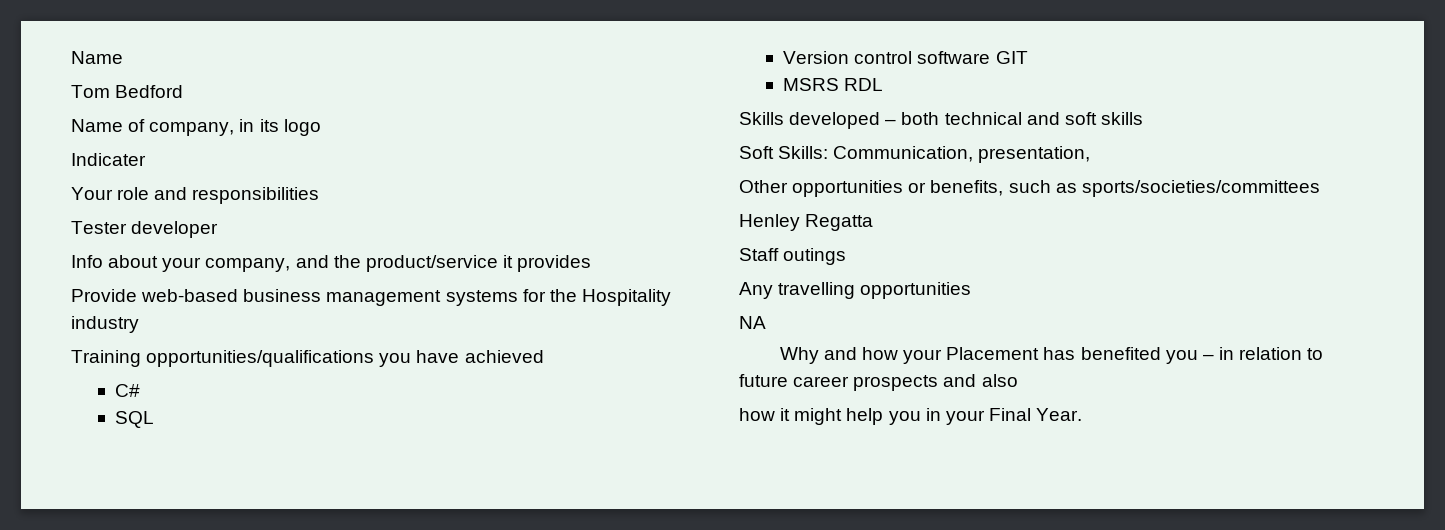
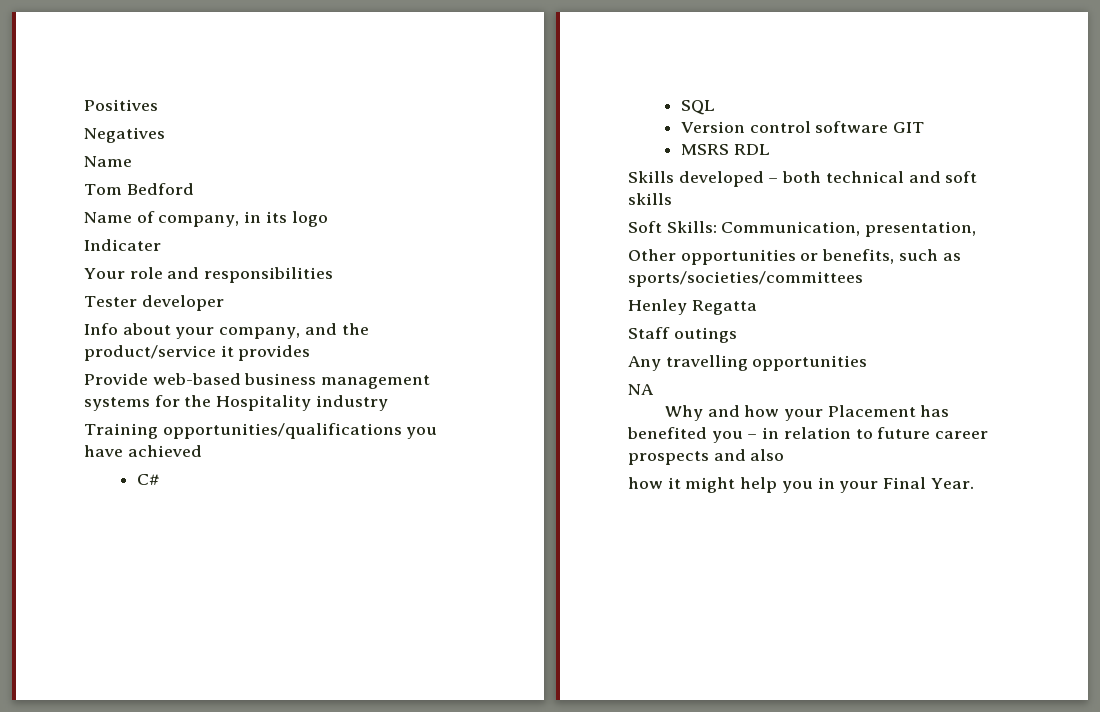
+ Positives
+ Negatives

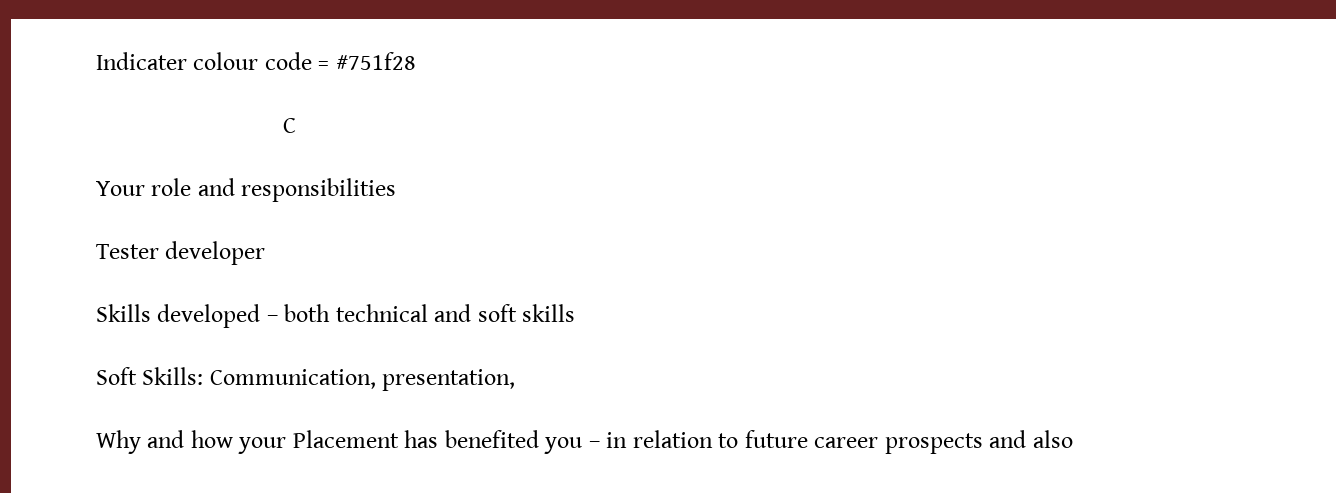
- Positives
- Negatives
- Name
- Tom Bedford
- Name of company, in its logo
- Indicater
+ Indicater colour code = #751f28
+ C
- Info about your company, and the product/service it provides
- Provide web-based business management systems for the Hospitality industry
- Training opportunities/qualifications you have achieved
- C#
- SQL
- Version control software GIT
- MSRS RDL
- Other opportunities or benefits, such as sports/societies/committees
- Henley Regatta
- Staff outings
- Any travelling opportunities
- NA
- how it might help you in your Final Year.

